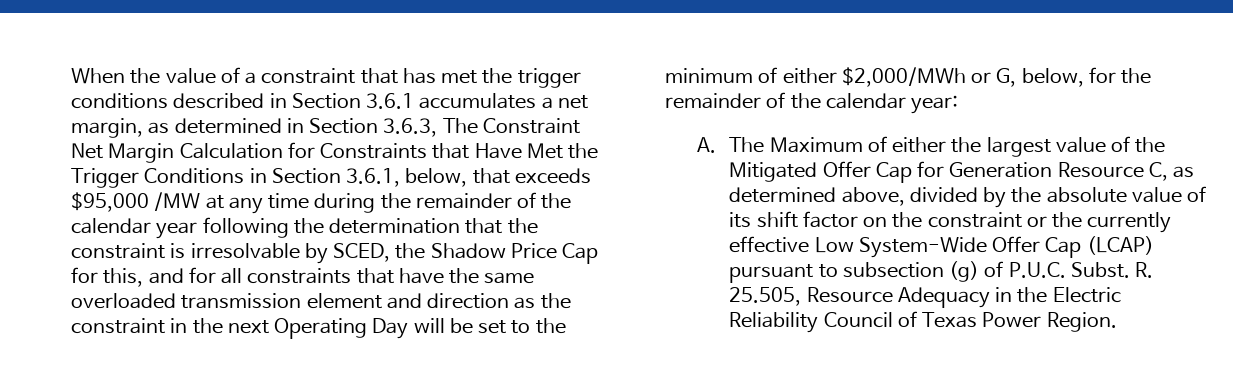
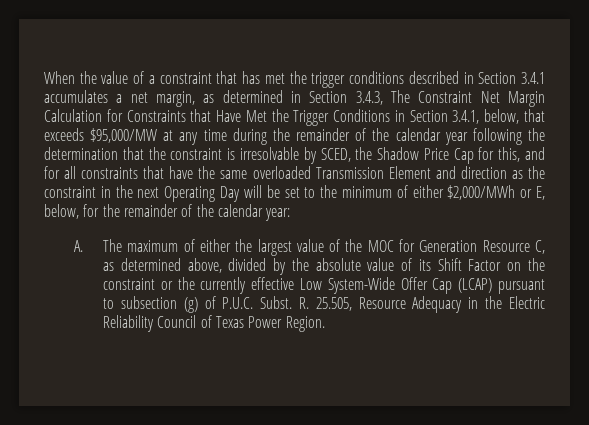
- When the value of a constraint that has met the trigger conditions described in Section 3.6.1 accumulates a net margin, as determined in Section 3.6.3, The Constraint Net Margin Calculation for Constraints that Have Met the Trigger Conditions in Section 3.6.1, below, that exceeds $95,000 /MW at any time during the remainder of the calendar year following the determination that the constraint is irresolvable by SCED, the Shadow Price Cap for this, and for all constraints that have the same overloaded transmission element and direction as the constraint in the next Operating Day will be set to the minimum of either $2,000/MWh or G, below, for the remainder of the calendar year:
+ When the value of a constraint that has met the trigger conditions described in Section 3.4.1 accumulates a net margin, as determined in Section 3.4.3, The Constraint Net Margin Calculation for Constraints that Have Met the Trigger Conditions in Section 3.4.1, below, that exceeds $95,000/MW at any time during the remainder of the calendar year following the determination that the constraint is irresolvable by SCED, the Shadow Price Cap for this, and for all constraints that have the same overloaded Transmission Element and direction as the constraint in the next Operating Day will be set to the minimum of either $2,000/MWh or E, below, for the remainder of the calendar year:
- A. The Maximum of either the largest value of the Mitigated Offer Cap for Generation Resource C, as determined above, divided by the absolute value of its shift factor on the constraint or the currently effective Low System-Wide Offer Cap (LCAP) pursuant to subsection (g) of P.U.C. Subst.
+ A. The maximum of either the largest value of the MOC for Generation Resource C, as determined above, divided by the absolute value of its Shift Factor on the constraint or the currently effective Low System-Wide Offer Cap (LCAP) pursuant to subsection (g) of P.U.C. Subst.

